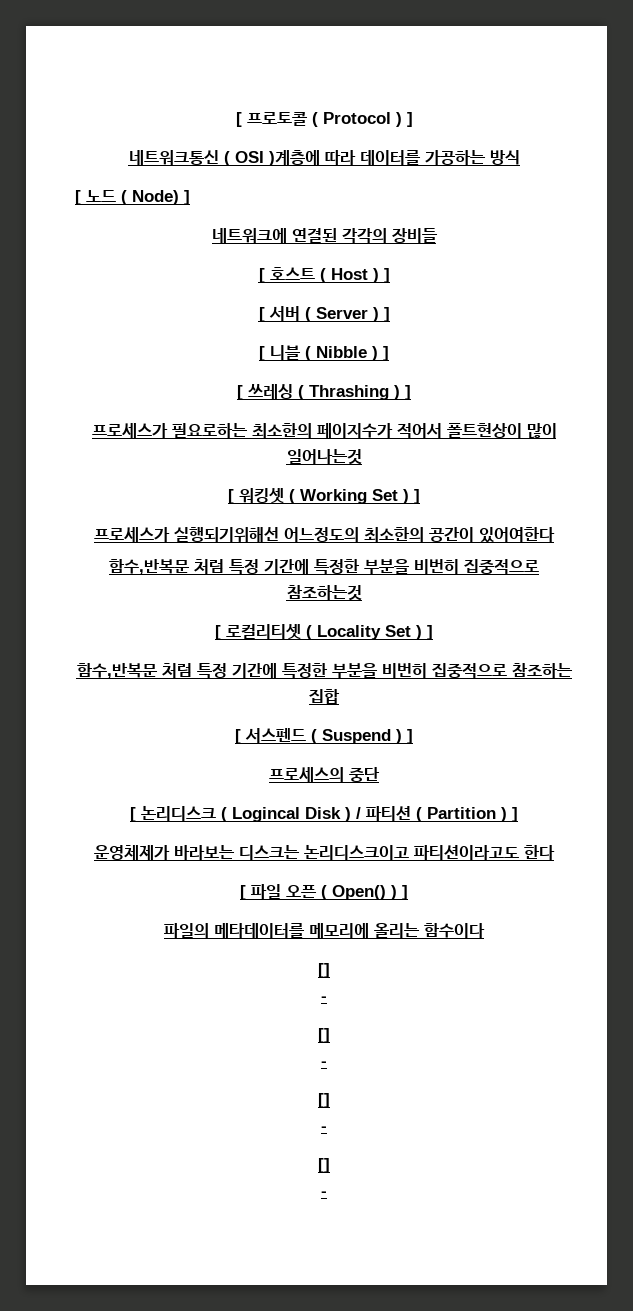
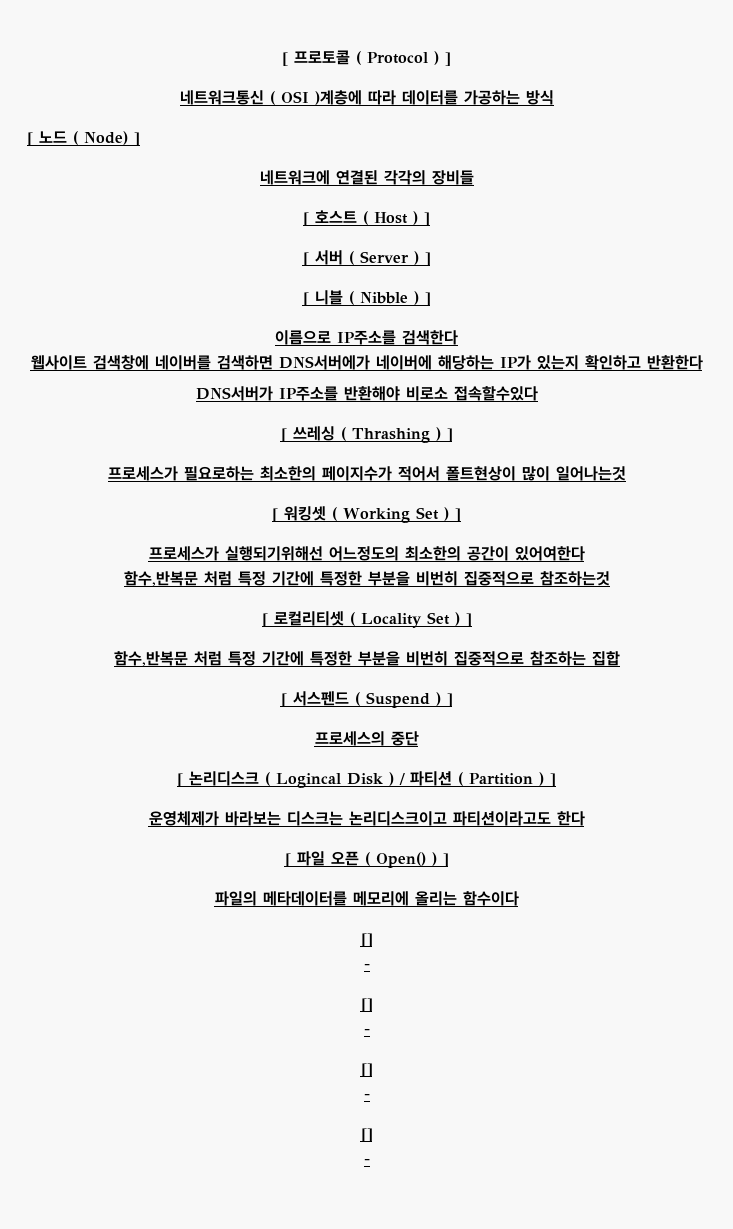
+ 이름으로 IP주소를 검색한다
+ 웹사이트 검색창에 네이버를 검색하면 DNS서버에가 네이버에 해당하는 IP가 있는지 확인하고 반환한다
+ DNS서버가 IP주소를 반환해야 비로소 접속할수있다

